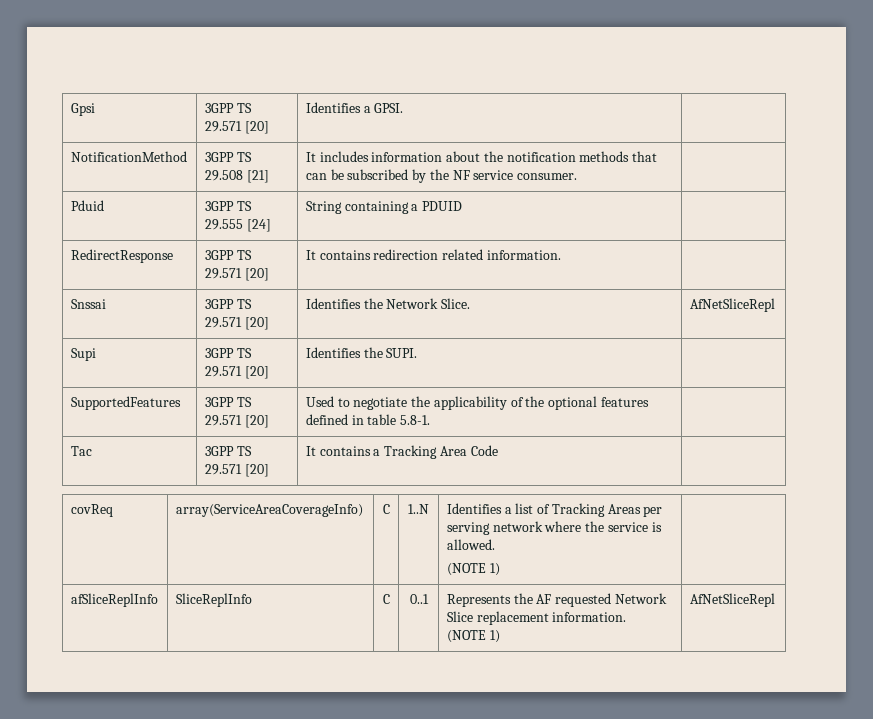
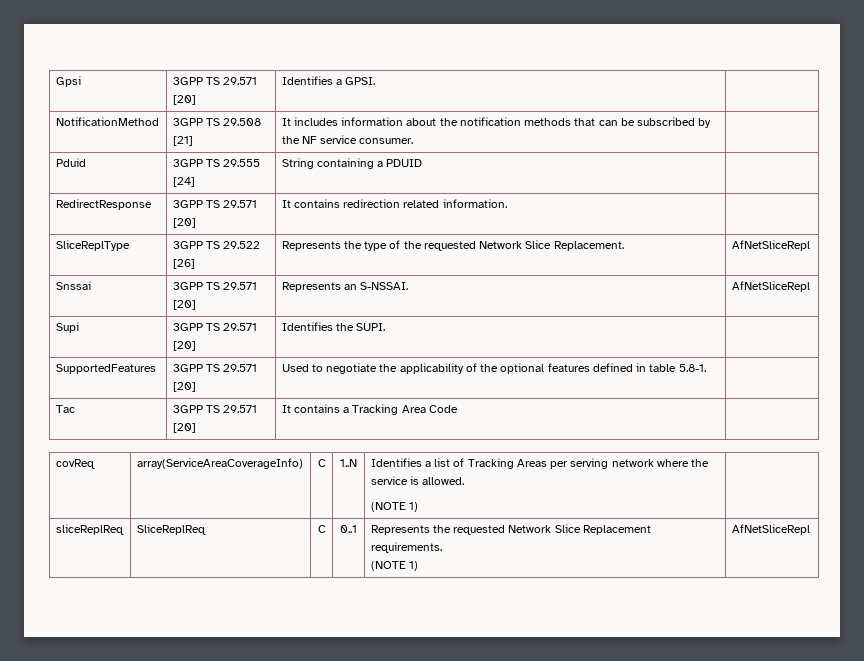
+ SliceReplType | 3GPP TS 29.522 [26] | Represents the type of the requested Network Slice Replacement. | AfNetSliceRepl
- Snssai | 3GPP TS 29.571 [20] | Identifies the Network Slice. | AfNetSliceRepl
+ Snssai | 3GPP TS 29.571 [20] | Represents an S-NSSAI. | AfNetSliceRepl
- afSliceReplInfo | SliceReplInfo | C | 0..1 | Represents the AF requested Network Slice replacement information.
+ sliceReplReq | SliceReplReq | C | 0..1 | Represents the requested Network Slice Replacement requirements.

